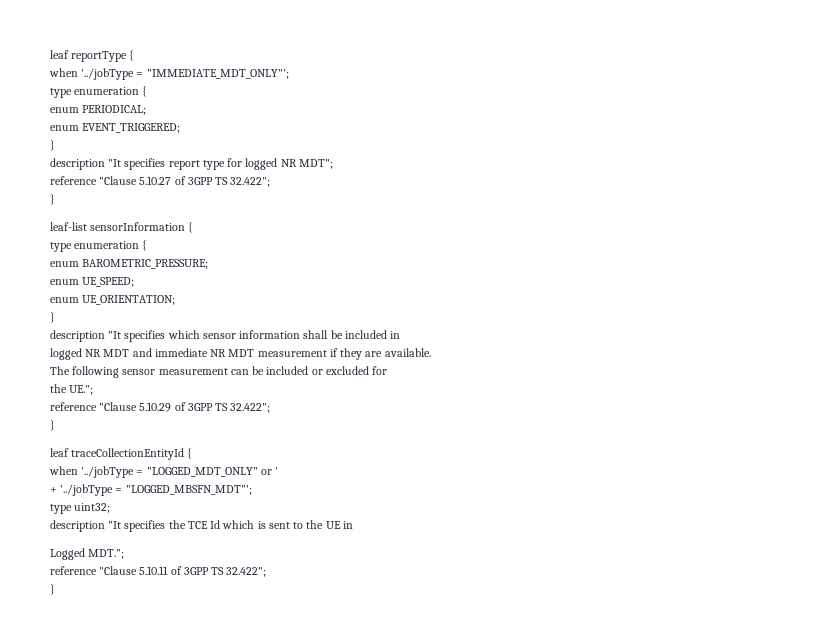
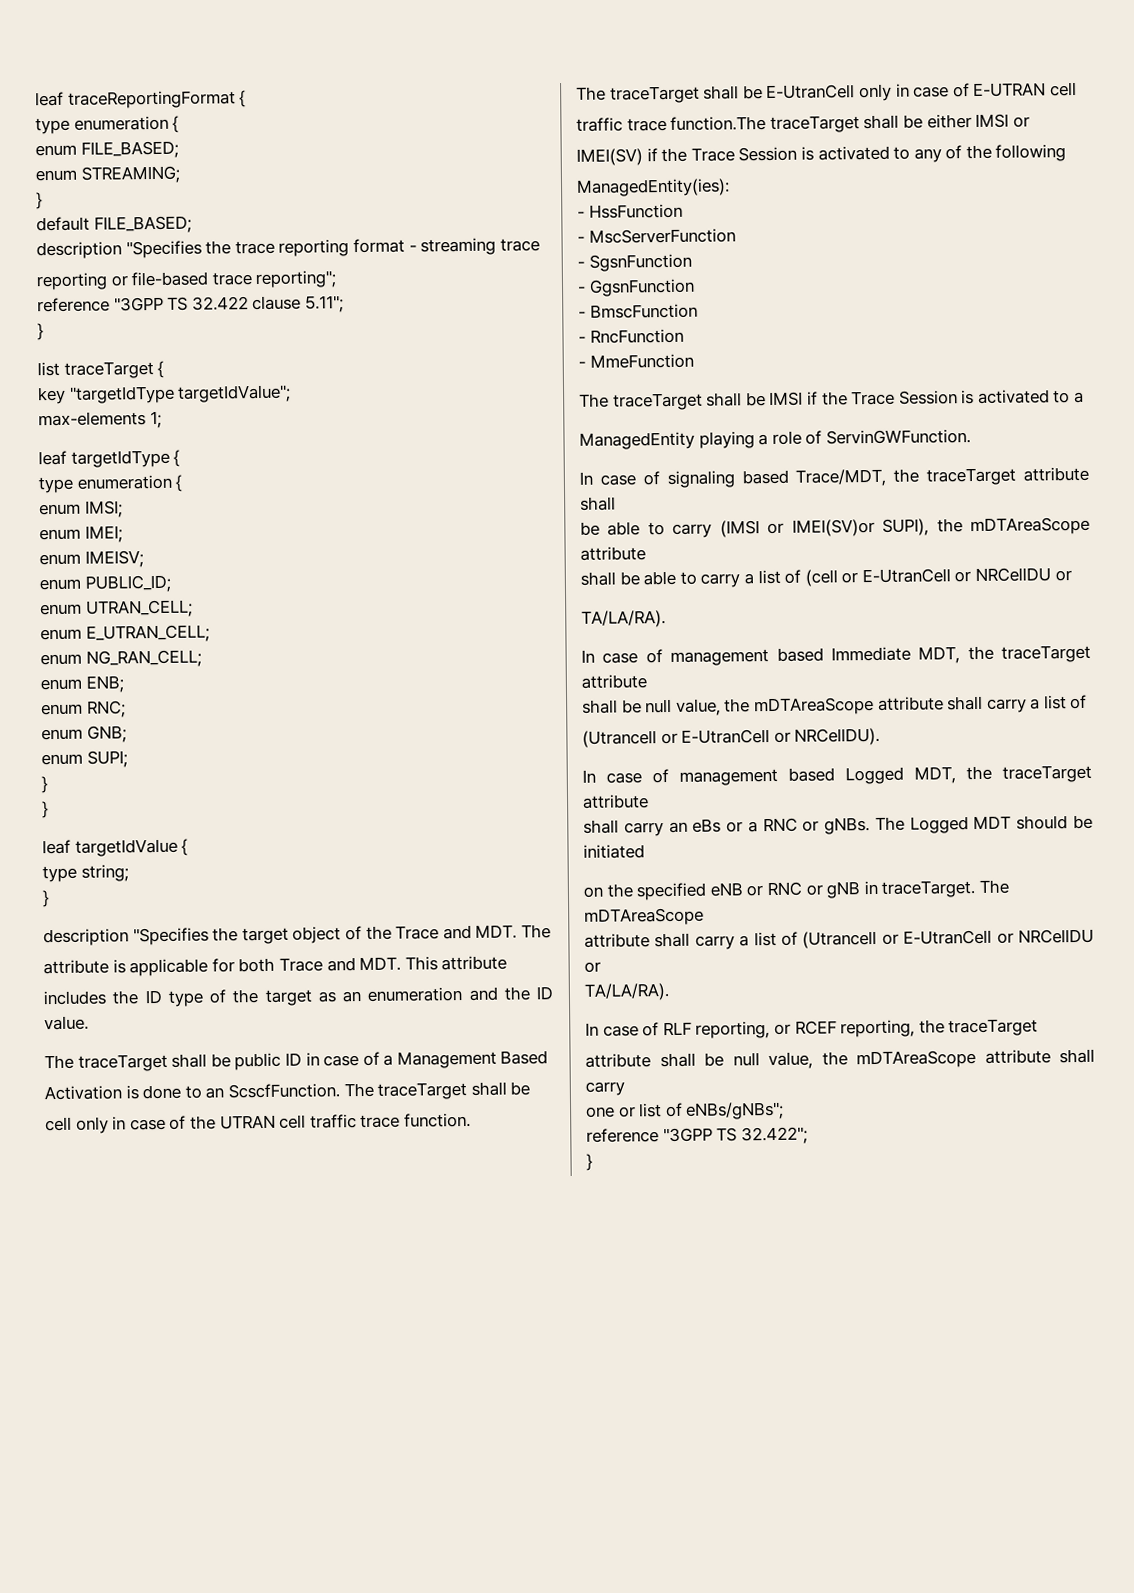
- leaf reportType {
- when '../jobType = "IMMEDIATE_MDT_ONLY"';
+ leaf traceReportingFormat {
  type enumeration {
- enum PERIODICAL;
- enum EVENT_TRIGGERED;
+ enum FILE_BASED;
+ enum STREAMING;
  }
- description "It specifies report type for logged NR MDT";
- reference "Clause 5.10.27 of 3GPP TS 32.422";
+ default FILE_BASED;
+ description "Specifies the trace reporting format - streaming trace
+ reporting or file-based trace reporting";
+ reference "3GPP TS 32.422 clause 5.11";
  }
- leaf-list sensorInformation {
+ list traceTarget {
+ key "targetIdType targetIdValue";
+ max-elements 1;
+ leaf targetIdType {
  type enumeration {
- enum BAROMETRIC_PRESSURE;
- enum UE_SPEED;
- enum UE_ORIENTATION;
+ enum IMSI;
+ enum IMEI;
+ enum IMEISV;
+ enum PUBLIC_ID;
+ enum UTRAN_CELL;
+ enum E_UTRAN_CELL;
+ enum NG_RAN_CELL;
+ enum ENB;
+ enum RNC;
+ enum GNB;
+ enum SUPI;
  }
- description "It specifies which sensor information shall be included in
- logged NR MDT and immediate NR MDT measurement if they are available.
- The following sensor measurement can be included or excluded for
- the UE.";
- reference "Clause 5.10.29 of 3GPP TS 32.422";
  }
- leaf traceCollectionEntityId {
- when '../jobType = "LOGGED_MDT_ONLY" or '
- + '../jobType = "LOGGED_MBSFN_MDT"';
- type uint32;
- description "It specifies the TCE Id which is sent to the UE in
- Logged MDT.";
- reference "Clause 5.10.11 of 3GPP TS 32.422";
+ leaf targetIdValue {
+ type string;
+ }
+ description "Specifies the target object of the Trace and MDT. The
+ attribute is applicable for both Trace and MDT. This attribute
+ includes the ID type of the target as an enumeration and the ID value.
+ The traceTarget shall be public ID in case of a Management Based
+ Activation is done to an ScscfFunction. The traceTarget shall be
+ cell only in case of the UTRAN cell traffic trace function.
+ The traceTarget shall be E-UtranCell only in case of E-UTRAN cell
+ traffic trace function.The traceTarget shall be either IMSI or
+ IMEI(SV) if the Trace Session is activated to any of the following
+ ManagedEntity(ies):
+ - HssFunction
+ - MscServerFunction
+ - SgsnFunction
+ - GgsnFunction
+ - BmscFunction
+ - RncFunction
+ - MmeFunction
+ The traceTarget shall be IMSI if the Trace Session is activated to a
+ ManagedEntity playing a role of ServinGWFunction.
+ In case of signaling based Trace/MDT, the traceTarget attribute shall
+ be able to carry (IMSI or IMEI(SV)or SUPI), the mDTAreaScope attribute
+ shall be able to carry a list of (cell or E-UtranCell or NRCellDU or
+ TA/LA/RA).
+ In case of management based Immediate MDT, the traceTarget attribute
+ shall be null value, the mDTAreaScope attribute shall carry a list of
+ (Utrancell or E-UtranCell or NRCellDU).
+ In case of management based Logged MDT, the traceTarget attribute
+ shall carry an eBs or a RNC or gNBs. The Logged MDT should be initiated
+ on the specified eNB or RNC or gNB in traceTarget. The mDTAreaScope
+ attribute shall carry a list of (Utrancell or E-UtranCell or NRCellDU or
+ TA/LA/RA).
+ In case of RLF reporting, or RCEF reporting, the traceTarget
+ attribute shall be null value, the mDTAreaScope attribute shall carry
+ one or list of eNBs/gNBs";
+ reference "3GPP TS 32.422";

